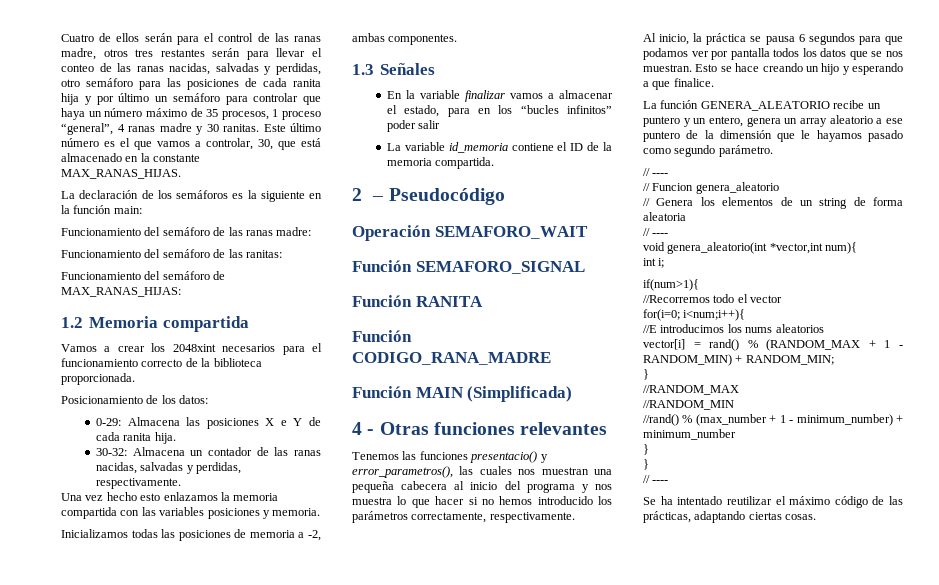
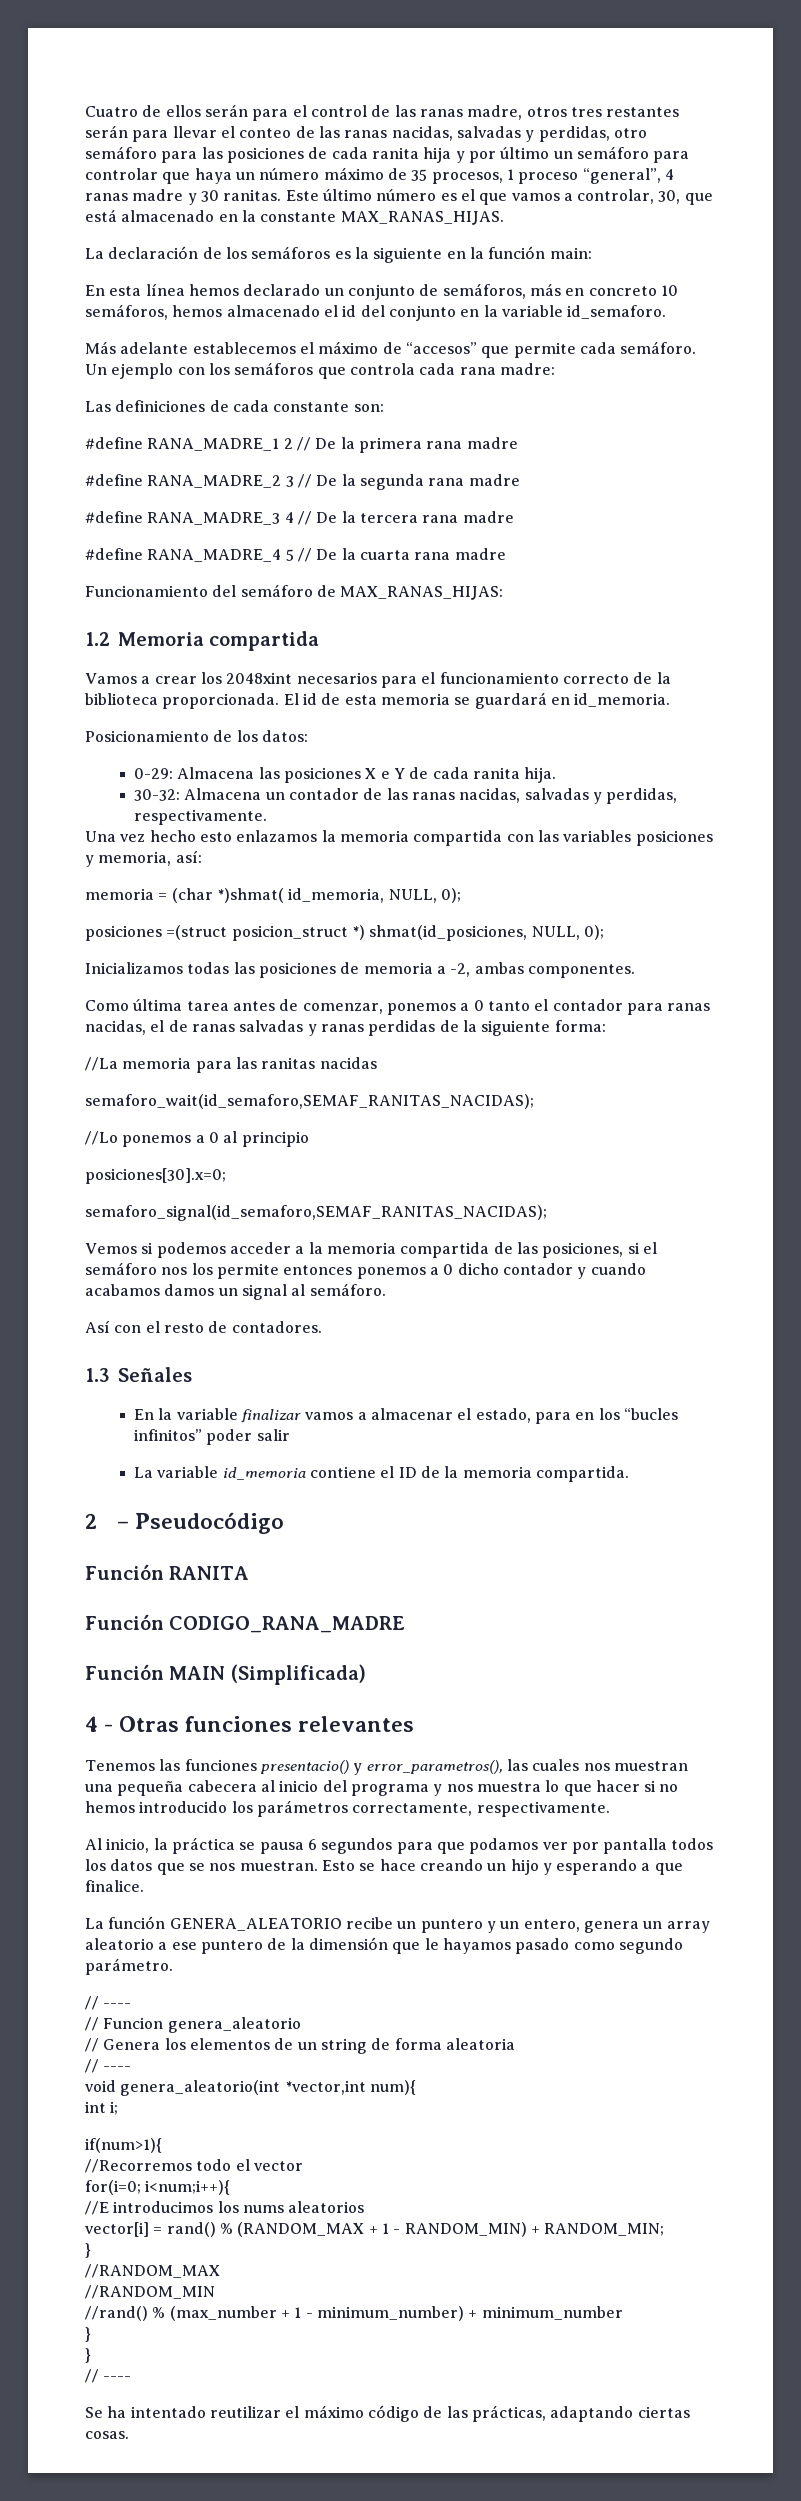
- Funcionamiento del semáforo de las ranas madre:
- Funcionamiento del semáforo de las ranitas:
+ En esta línea hemos declarado un conjunto de semáforos, más en concreto 10 semáforos, hemos almacenado el id del conjunto en la variable id_semaforo.
+ Más adelante establecemos el máximo de “accesos” que permite cada semáforo. Un ejemplo con los semáforos que controla cada rana madre:
+ Las definiciones de cada constante son:
+ #define RANA_MADRE_1 2 // De la primera rana madre
+ #define RANA_MADRE_2 3 // De la segunda rana madre
+ #define RANA_MADRE_3 4 // De la tercera rana madre
+ #define RANA_MADRE_4 5 // De la cuarta rana madre
+ El id de esta memoria se guardará en id_memoria.
- Una vez hecho esto enlazamos la memoria compartida con las variables posiciones y memoria.
+ Una vez hecho esto enlazamos la memoria compartida con las variables posiciones y memoria, así:
+ memoria = (char *)shmat( id_memoria, NULL, 0);
+ posiciones =(struct posicion_struct *) shmat(id_posiciones, NULL, 0);
+ Como última tarea antes de comenzar, ponemos a 0 tanto el contador para ranas nacidas, el de ranas salvadas y ranas perdidas de la siguiente forma:
+ //La memoria para las ranitas nacidas
+ semaforo_wait(id_semaforo,SEMAF_RANITAS_NACIDAS);
+ //Lo ponemos a 0 al principio
+ posiciones[30].x=0;
+ semaforo_signal(id_semaforo,SEMAF_RANITAS_NACIDAS);
+ Vemos si podemos acceder a la memoria compartida de las posiciones, si el semáforo nos los permite entonces ponemos a 0 dicho contador y cuando acabamos damos un signal al semáforo.
+ Así con el resto de contadores.
- Operación SEMAFORO_WAIT
- Función SEMAFORO_SIGNAL

